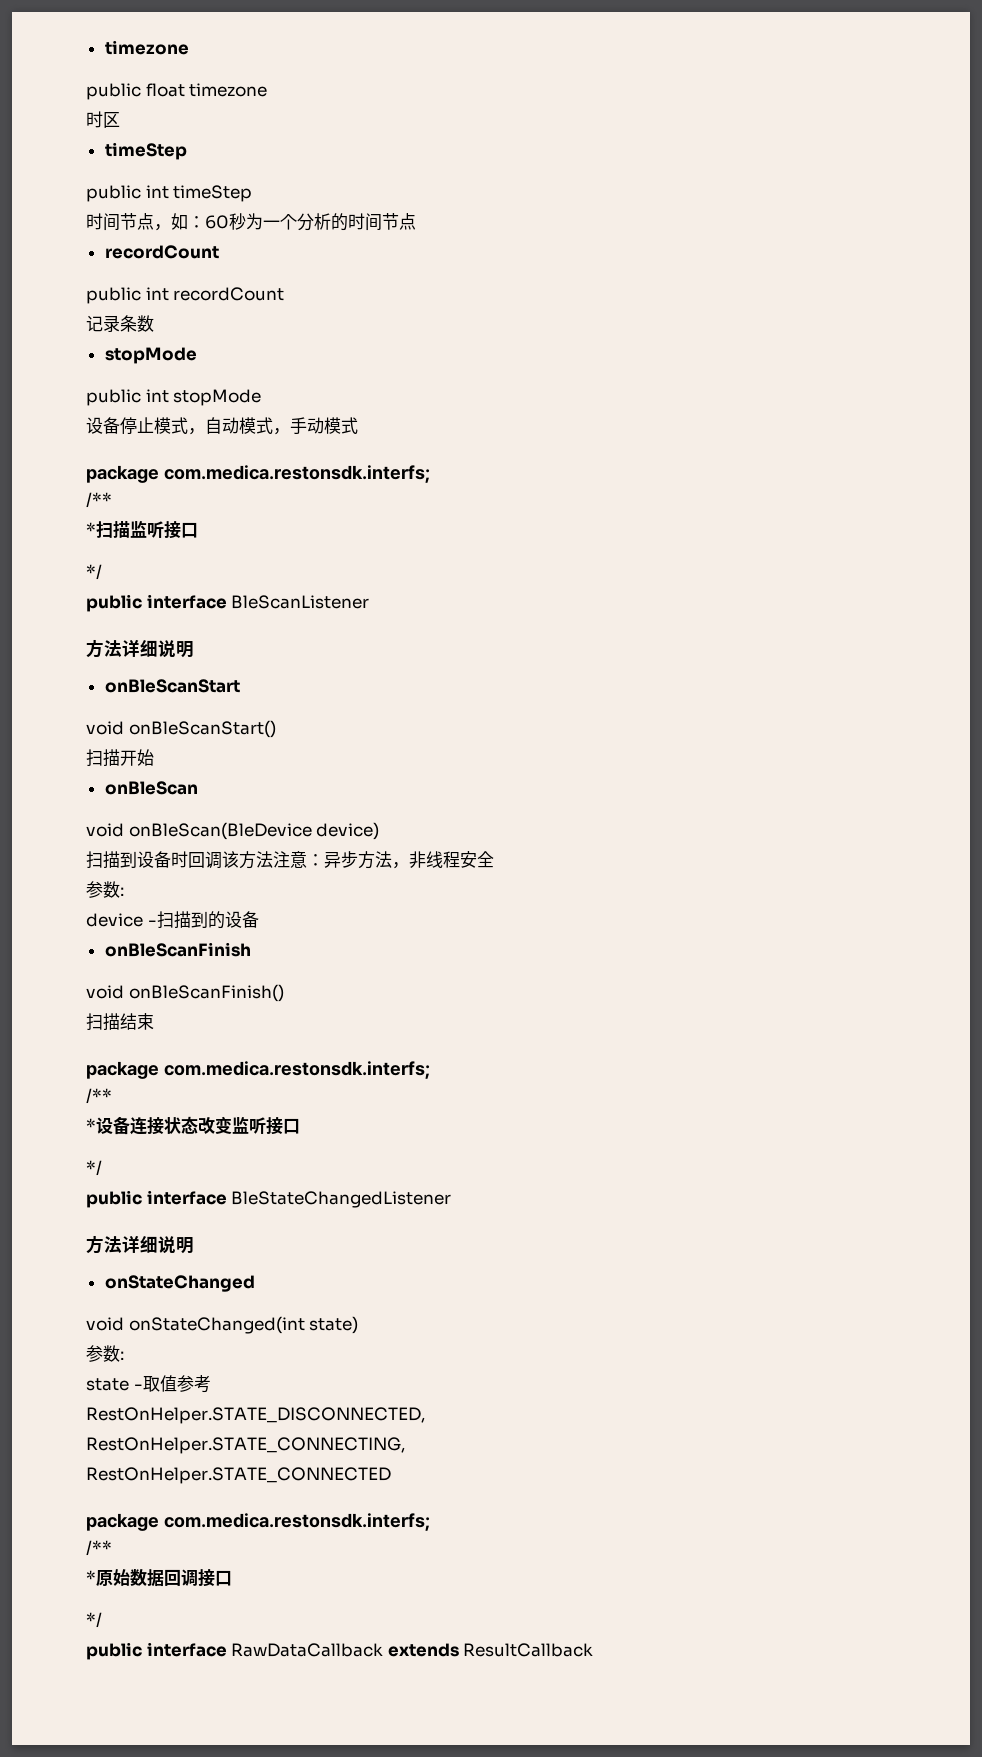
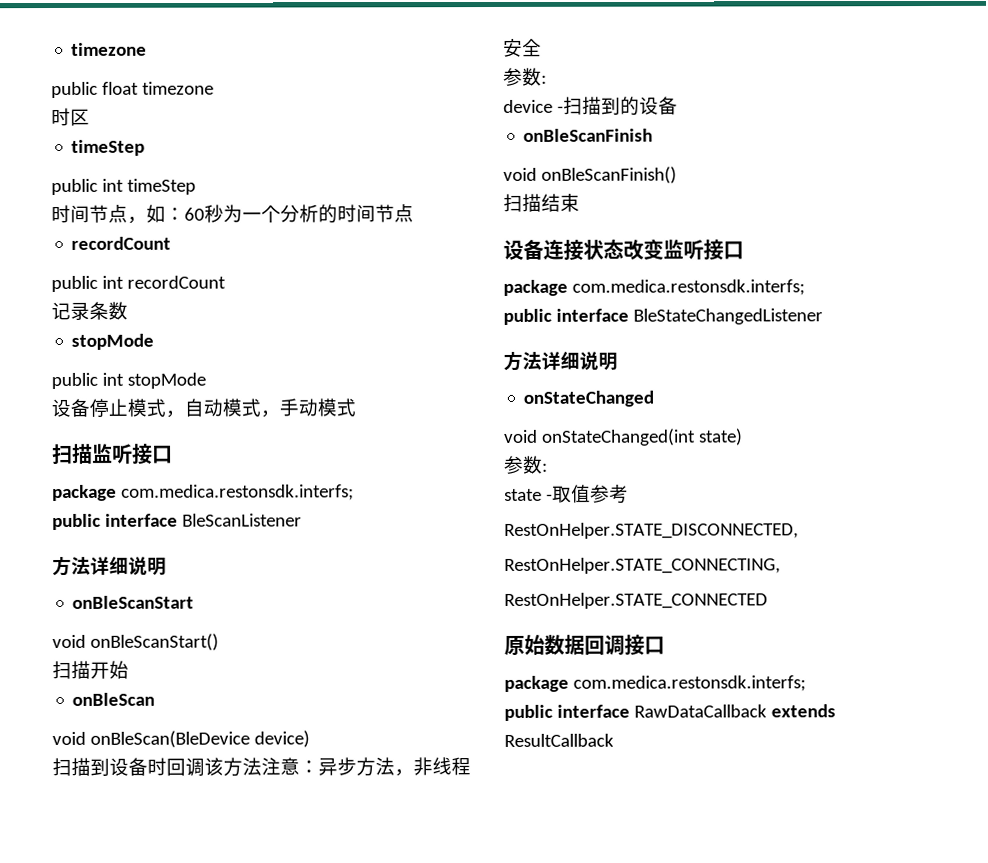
  设备停止模式，自动模式，手动模式
+ 扫描监听接口
  package com.medica.restonsdk.interfs;
- /**
- *扫描监听接口
- */
  扫描结束
+ 设备连接状态改变监听接口
  package com.medica.restonsdk.interfs;
- /**
- *设备连接状态改变监听接口
- */
  RestOnHelper.STATE_CONNECTED
+ 原始数据回调接口
  package com.medica.restonsdk.interfs;
- /**
- *原始数据回调接口
- */

